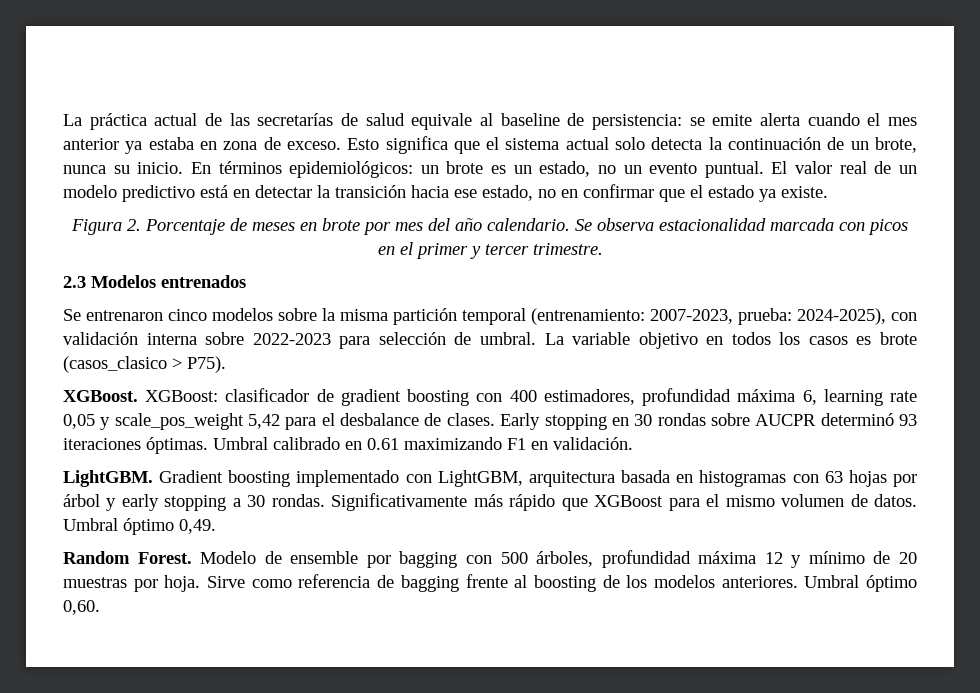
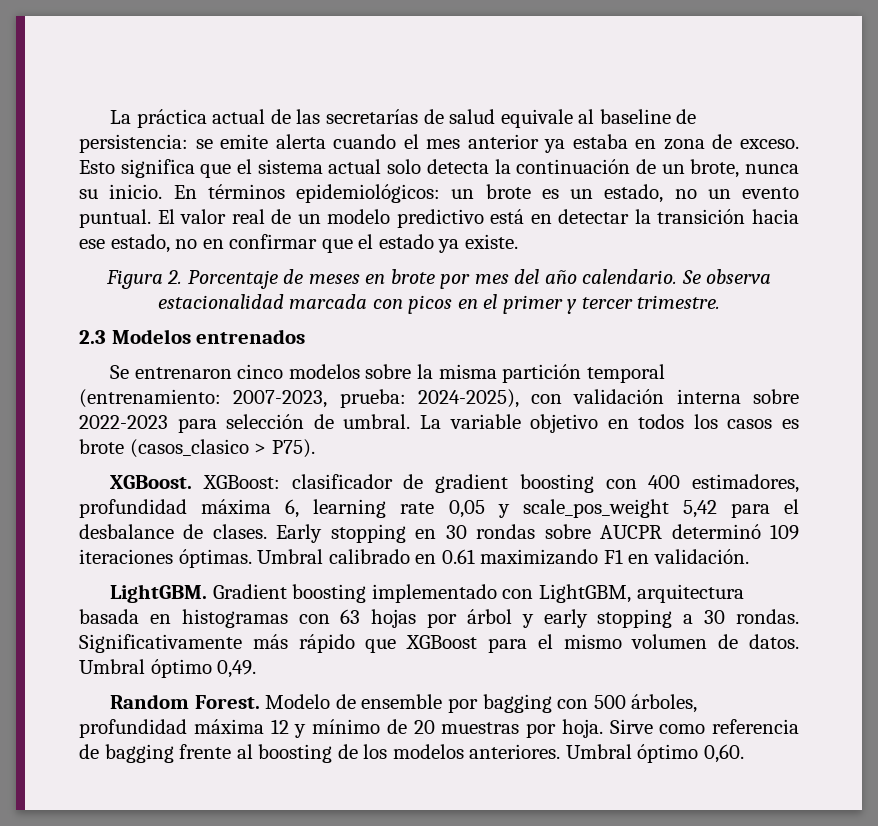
- Early stopping en 30 rondas sobre AUCPR determinó 93 iteraciones óptimas.
+ Early stopping en 30 rondas sobre AUCPR determinó 109 iteraciones óptimas.

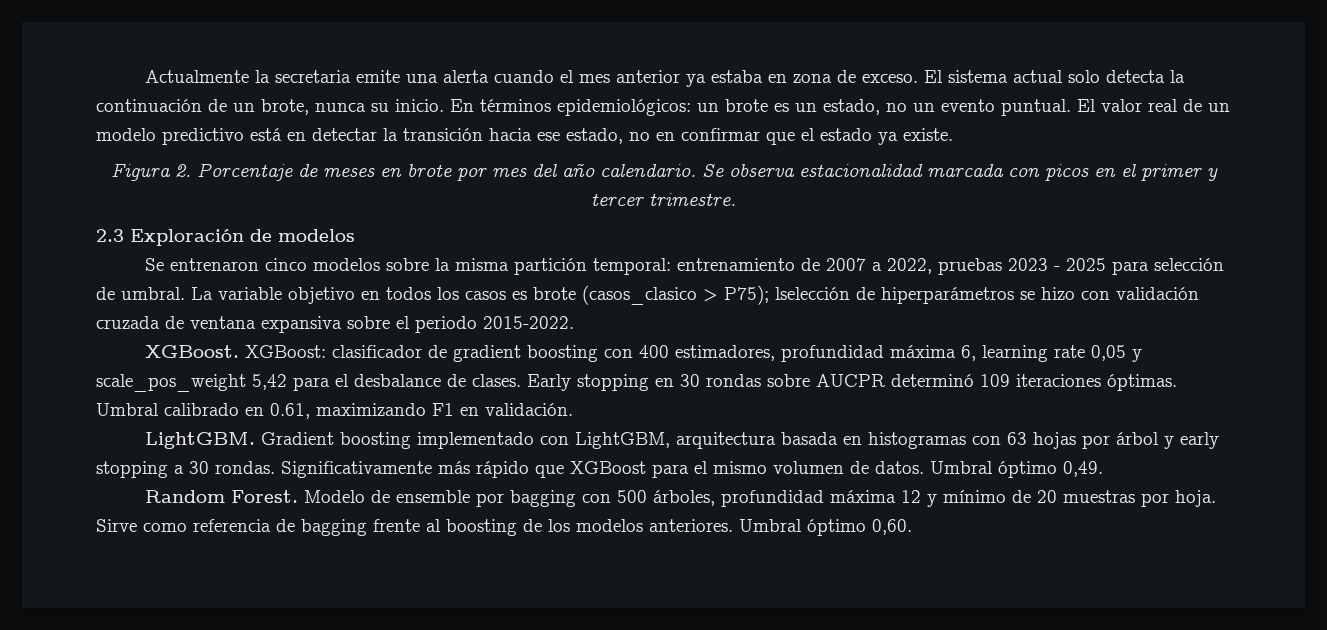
- La práctica actual de las secretarías de salud equivale al baseline de persistencia: se emite alerta cuando el mes anterior ya estaba en zona de exceso.
+ Actualmente la secretaria emite una alerta cuando el mes anterior ya estaba en zona de exceso.
- Esto significa que el sistema actual solo detecta la continuación de un brote, nunca su inicio.
+ El sistema actual solo detecta la continuación de un brote, nunca su inicio.
- 2.3 Modelos entrenados
+ 2.3 Exploración de modelos
- Se entrenaron cinco modelos sobre la misma partición temporal (entrenamiento: 2007-2023, prueba: 2024-2025), con validación interna sobre 2022-2023 para selección de umbral.
+ Se entrenaron cinco modelos sobre la misma partición temporal: entrenamiento de 2007 a 2022, pruebas 2023 - 2025 para selección de umbral.
- La variable objetivo en todos los casos es brote (casos_clasico > P75).
+ La variable objetivo en todos los casos es brote (casos_clasico > P75); lselección de hiperparámetros se hizo con validación cruzada de ventana expansiva sobre el periodo 2015-2022.
- Umbral calibrado en 0.61 maximizando F1 en validación.
+ Umbral calibrado en 0.61, maximizando F1 en validación.

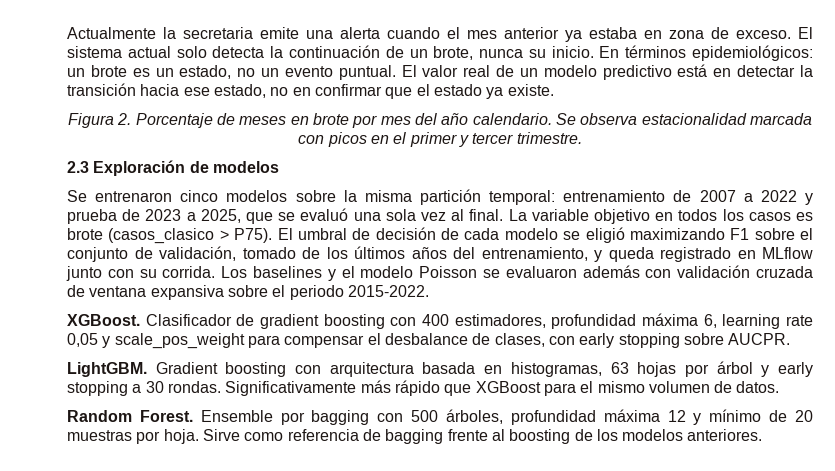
- Se entrenaron cinco modelos sobre la misma partición temporal: entrenamiento de 2007 a 2022, pruebas 2023 - 2025 para selección de umbral.
+ Se entrenaron cinco modelos sobre la misma partición temporal: entrenamiento de 2007 a 2022 y prueba de 2023 a 2025, que se evaluó una sola vez al final.
- La variable objetivo en todos los casos es brote (casos_clasico > P75); lselección de hiperparámetros se hizo con validación cruzada de ventana expansiva sobre el periodo 2015-2022.
+ La variable objetivo en todos los casos es brote (casos_clasico > P75). El umbral de decisión de cada modelo se eligió maximizando F1 sobre el conjunto de validación, tomado de los últimos años del entrenamiento, y queda registrado en MLflow junto con su corrida. Los baselines y el modelo Poisson se evaluaron además con validación cruzada de ventana expansiva sobre el periodo 2015-2022.
- XGBoost: clasificador de gradient boosting con 400 estimadores, profundidad máxima 6, learning rate 0,05 y scale_pos_weight 5,42 para el desbalance de clases. Early stopping en 30 rondas sobre AUCPR determinó 109 iteraciones óptimas. Umbral calibrado en 0.61, maximizando F1 en validación.
+ Clasificador de gradient boosting con 400 estimadores, profundidad máxima 6, learning rate 0,05 y scale_pos_weight para compensar el desbalance de clases, con early stopping sobre AUCPR.
- Gradient boosting implementado con LightGBM, arquitectura basada en histogramas con 63 hojas por árbol y early stopping a 30 rondas.
+ Gradient boosting con arquitectura basada en histogramas, 63 hojas por árbol y early stopping a 30 rondas.
- Umbral óptimo 0,49.
- Modelo de ensemble por bagging con 500 árboles, profundidad máxima 12 y mínimo de 20 muestras por hoja.
+ Ensemble por bagging con 500 árboles, profundidad máxima 12 y mínimo de 20 muestras por hoja.
- Umbral óptimo 0,60.

